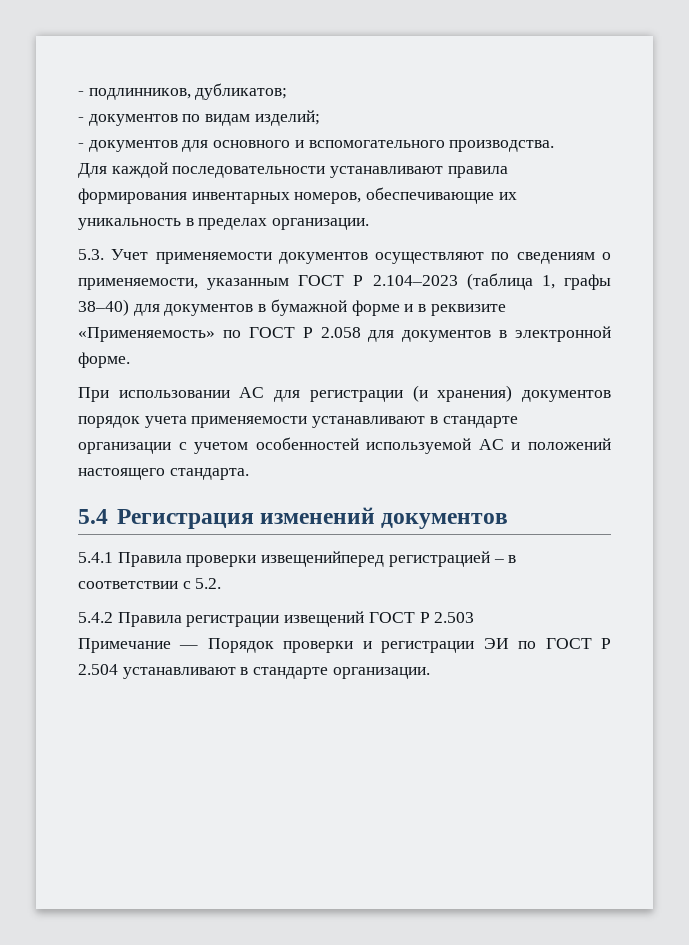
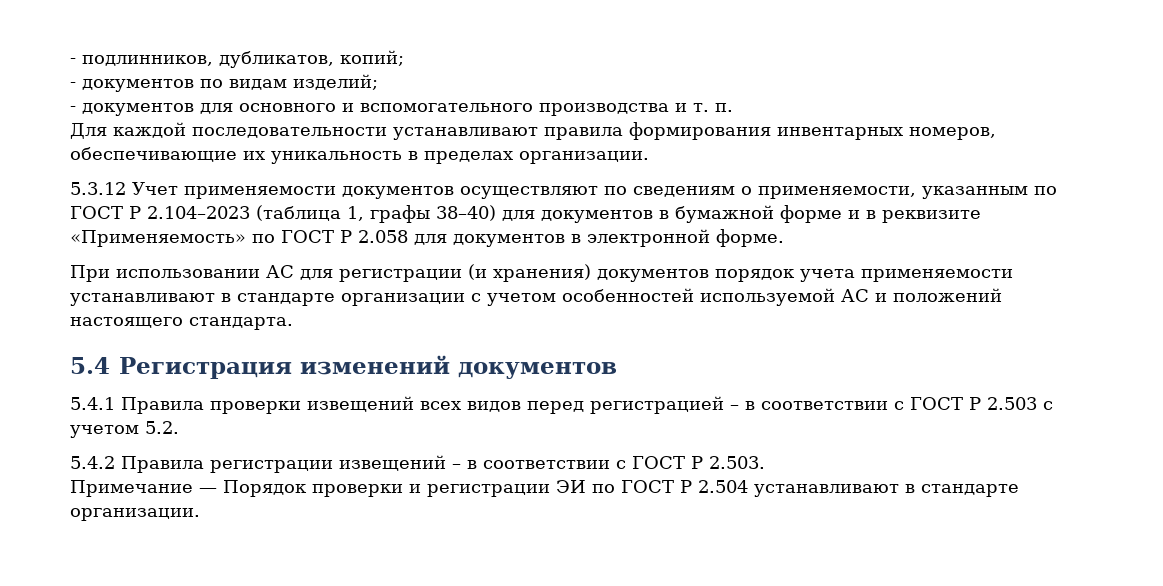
- - подлинников, дубликатов;
+ - подлинников, дубликатов, копий;
- - документов для основного и вспомогательного производства.
+ - документов для основного и вспомогательного производства и т. п.
- 5.3. Учет применяемости документов осуществляют по сведениям о применяемости, указанным ГОСТ Р 2.104–2023 (таблица 1, графы 38–40) для документов в бумажной форме и в реквизите «Применяемость» по ГОСТ Р 2.058 для документов в электронной форме.
+ 5.3.12 Учет применяемости документов осуществляют по сведениям о применяемости, указанным по ГОСТ Р 2.104–2023 (таблица 1, графы 38–40) для документов в бумажной форме и в реквизите «Применяемость» по ГОСТ Р 2.058 для документов в электронной форме.
- 5.4.1 Правила проверки извещенийперед регистрацией – в соответствии с 5.2.
+ 5.4.1 Правила проверки извещений всех видов перед регистрацией – в соответствии с ГОСТ Р 2.503 с учетом 5.2.
- 5.4.2 Правила регистрации извещений ГОСТ Р 2.503
+ 5.4.2 Правила регистрации извещений – в соответствии с ГОСТ Р 2.503.

